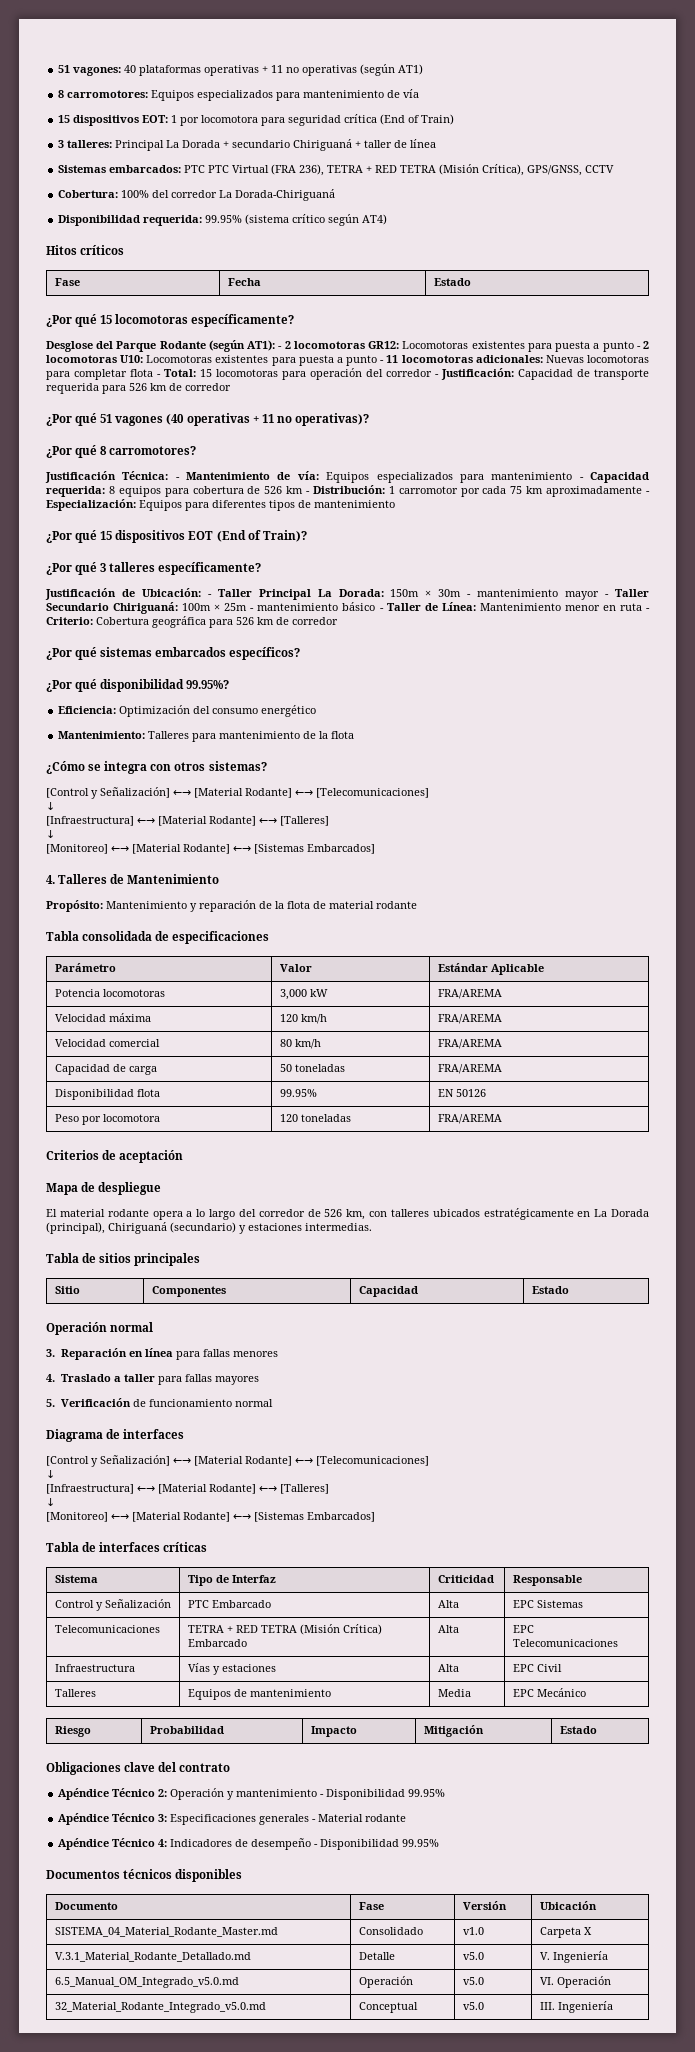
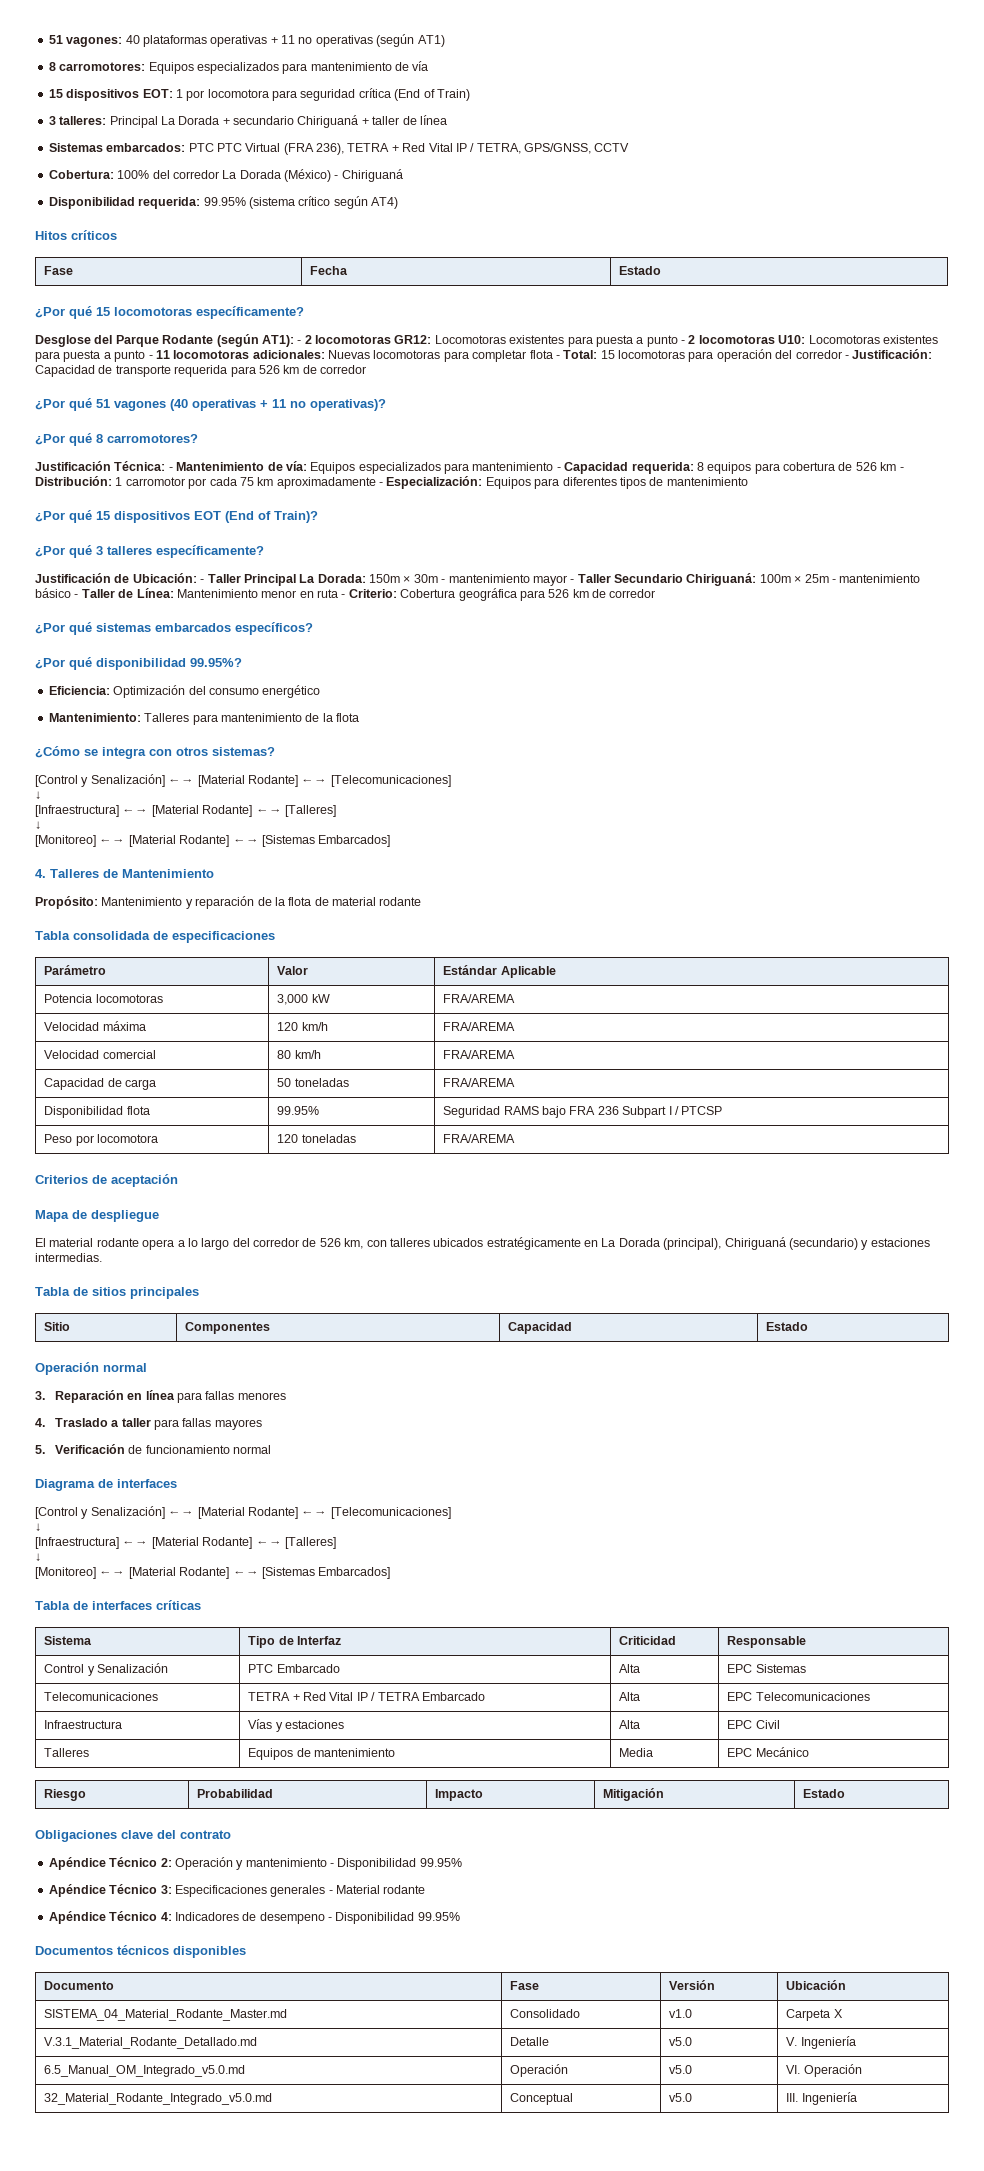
- Sistemas embarcados: PTC PTC Virtual (FRA 236), TETRA + RED TETRA (Misión Crítica), GPS/GNSS, CCTV
+ Sistemas embarcados: PTC PTC Virtual (FRA 236), TETRA + Red Vital IP / TETRA, GPS/GNSS, CCTV
- Cobertura: 100% del corredor La Dorada-Chiriguaná
+ Cobertura: 100% del corredor La Dorada (México) - Chiriguaná
  ¿Cómo se integra con otros sistemas?
- [Control y Señalización] ←→ [Material Rodante] ←→ [Telecomunicaciones]
+ [Control y Senalización] ←→ [Material Rodante] ←→ [Telecomunicaciones]
- Disponibilidad flota | 99.95% | EN 50126
+ Disponibilidad flota | 99.95% | Seguridad RAMS bajo FRA 236 Subpart I / PTCSP
  Diagrama de interfaces
- [Control y Señalización] ←→ [Material Rodante] ←→ [Telecomunicaciones]
+ [Control y Senalización] ←→ [Material Rodante] ←→ [Telecomunicaciones]
- Control y Señalización | PTC Embarcado | Alta | EPC Sistemas
+ Control y Senalización | PTC Embarcado | Alta | EPC Sistemas
- Telecomunicaciones | TETRA + RED TETRA (Misión Crítica) Embarcado | Alta | EPC Telecomunicaciones
+ Telecomunicaciones | TETRA + Red Vital IP / TETRA Embarcado | Alta | EPC Telecomunicaciones
- Apéndice Técnico 4: Indicadores de desempeño - Disponibilidad 99.95%
+ Apéndice Técnico 4: Indicadores de desempeno - Disponibilidad 99.95%

